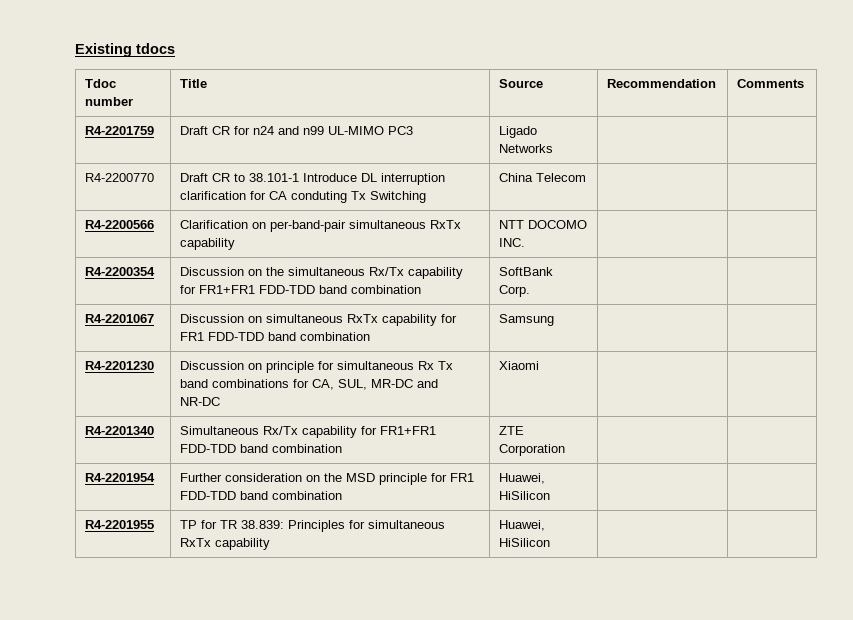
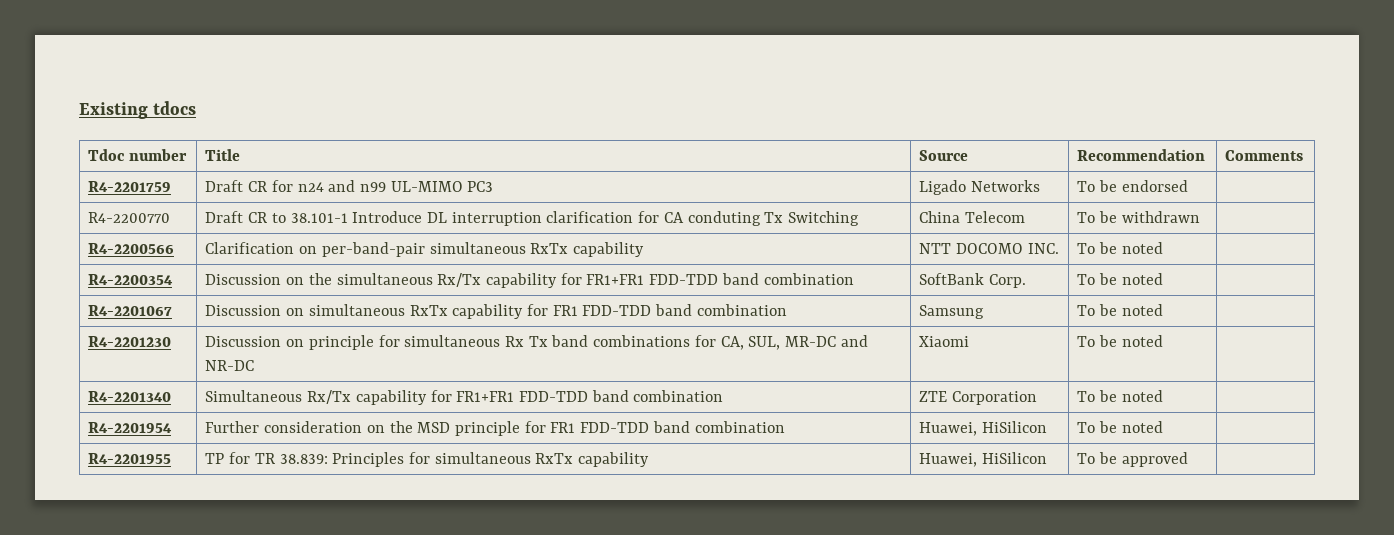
- R4-2201759 | Draft CR for n24 and n99 UL-MIMO PC3 | Ligado Networks | |
+ R4-2201759 | Draft CR for n24 and n99 UL-MIMO PC3 | Ligado Networks | To be endorsed |
- R4-2200770 | Draft CR to 38.101-1 Introduce DL interruption clarification for CA conduting Tx Switching | China Telecom | |
+ R4-2200770 | Draft CR to 38.101-1 Introduce DL interruption clarification for CA conduting Tx Switching | China Telecom | To be withdrawn |
- R4-2200566 | Clarification on per-band-pair simultaneous RxTx capability | NTT DOCOMO INC. | |
+ R4-2200566 | Clarification on per-band-pair simultaneous RxTx capability | NTT DOCOMO INC. | To be noted |
- R4-2200354 | Discussion on the simultaneous Rx/Tx capability for FR1+FR1 FDD-TDD band combination | SoftBank Corp. | |
+ R4-2200354 | Discussion on the simultaneous Rx/Tx capability for FR1+FR1 FDD-TDD band combination | SoftBank Corp. | To be noted |
- R4-2201067 | Discussion on simultaneous RxTx capability for FR1 FDD-TDD band combination | Samsung | |
+ R4-2201067 | Discussion on simultaneous RxTx capability for FR1 FDD-TDD band combination | Samsung | To be noted |
- R4-2201230 | Discussion on principle for simultaneous Rx Tx band combinations for CA, SUL, MR-DC and NR-DC | Xiaomi | |
+ R4-2201230 | Discussion on principle for simultaneous Rx Tx band combinations for CA, SUL, MR-DC and NR-DC | Xiaomi | To be noted |
- R4-2201340 | Simultaneous Rx/Tx capability for FR1+FR1 FDD-TDD band combination | ZTE Corporation | |
+ R4-2201340 | Simultaneous Rx/Tx capability for FR1+FR1 FDD-TDD band combination | ZTE Corporation | To be noted |
- R4-2201954 | Further consideration on the MSD principle for FR1 FDD-TDD band combination | Huawei, HiSilicon | |
+ R4-2201954 | Further consideration on the MSD principle for FR1 FDD-TDD band combination | Huawei, HiSilicon | To be noted |
- R4-2201955 | TP for TR 38.839: Principles for simultaneous RxTx capability | Huawei, HiSilicon | |
+ R4-2201955 | TP for TR 38.839: Principles for simultaneous RxTx capability | Huawei, HiSilicon | To be approved |

